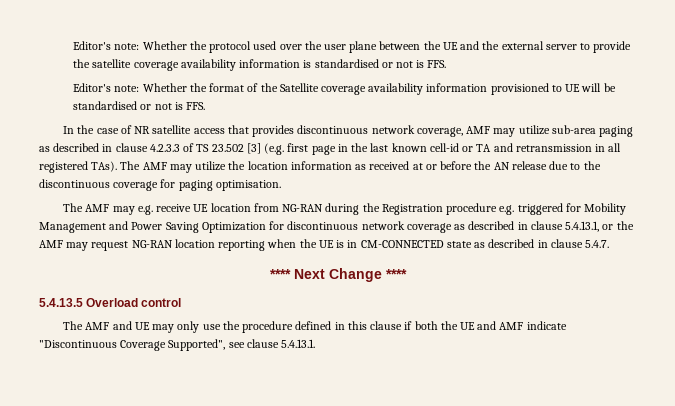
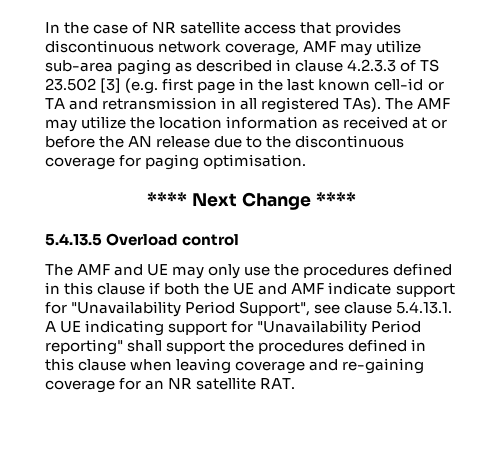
- Editor's note: Whether the protocol used over the user plane between the UE and the external server to provide the satellite coverage availability information is standardised or not is FFS.
- Editor's note: Whether the format of the Satellite coverage availability information provisioned to UE will be standardised or not is FFS.
- The AMF may e.g. receive UE location from NG-RAN during the Registration procedure e.g. triggered for Mobility Management and Power Saving Optimization for discontinuous network coverage as described in clause 5.4.13.1, or the AMF may request NG-RAN location reporting when the UE is in CM-CONNECTED state as described in clause 5.4.7.
- The AMF and UE may only use the procedure defined in this clause if both the UE and AMF indicate "Discontinuous Coverage Supported", see clause 5.4.13.1.
+ The AMF and UE may only use the procedures defined in this clause if both the UE and AMF indicate support for "Unavailability Period Support", see clause 5.4.13.1. A UE indicating support for "Unavailability Period reporting" shall support the procedures defined in this clause when leaving coverage and re-gaining coverage for an NR satellite RAT.

